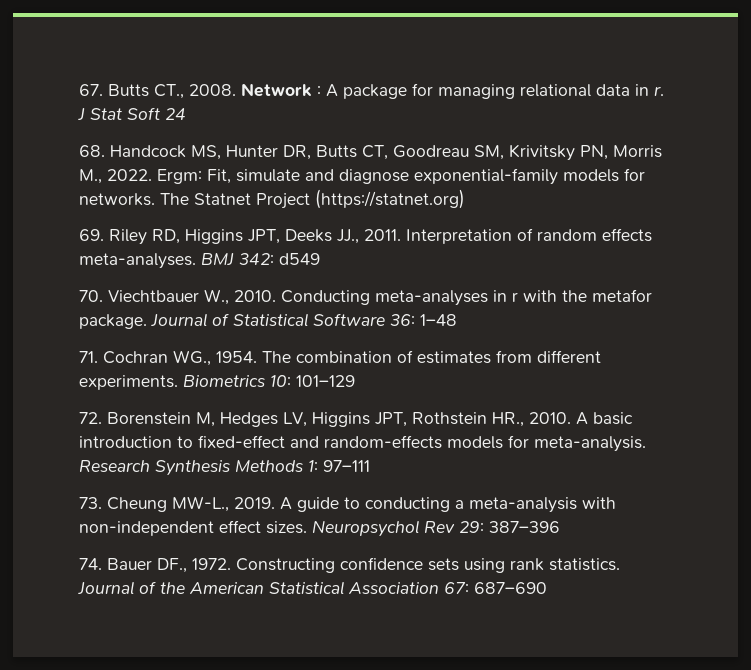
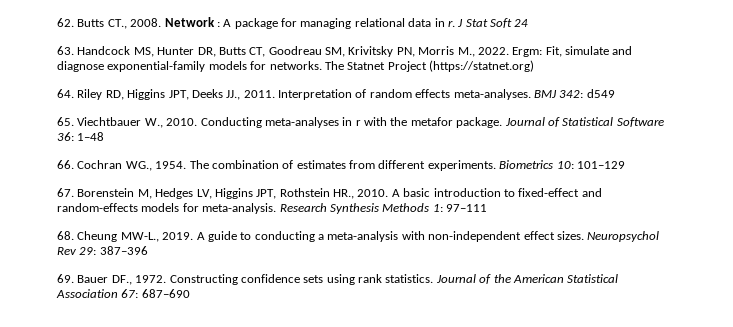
- 67. Butts CT., 2008.
+ 62. Butts CT., 2008.
- 68. Handcock MS, Hunter DR, Butts CT, Goodreau SM, Krivitsky PN, Morris M., 2022.
+ 63. Handcock MS, Hunter DR, Butts CT, Goodreau SM, Krivitsky PN, Morris M., 2022.
- 69. Riley RD, Higgins JPT, Deeks JJ., 2011.
+ 64. Riley RD, Higgins JPT, Deeks JJ., 2011.
- 70. Viechtbauer W., 2010.
+ 65. Viechtbauer W., 2010.
- 71. Cochran WG., 1954.
+ 66. Cochran WG., 1954.
- 72. Borenstein M, Hedges LV, Higgins JPT, Rothstein HR., 2010.
+ 67. Borenstein M, Hedges LV, Higgins JPT, Rothstein HR., 2010.
- 73. Cheung MW-L., 2019.
+ 68. Cheung MW-L., 2019.
- 74. Bauer DF., 1972.
+ 69. Bauer DF., 1972.

